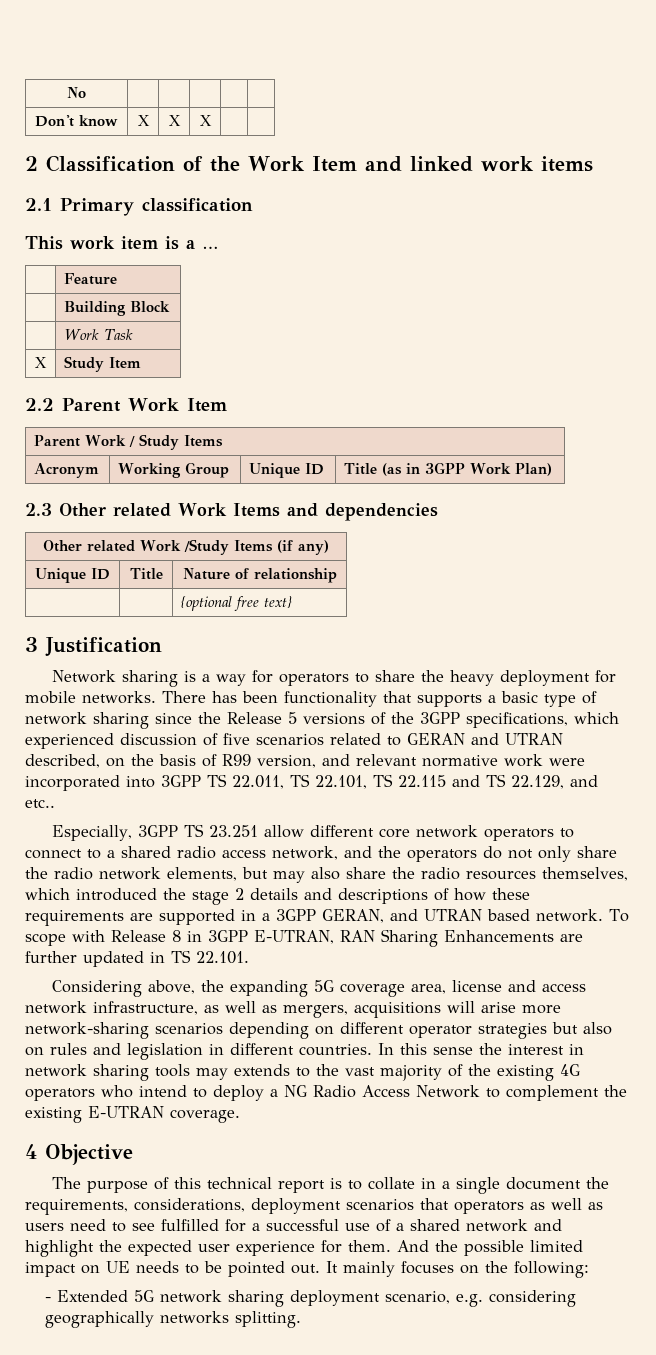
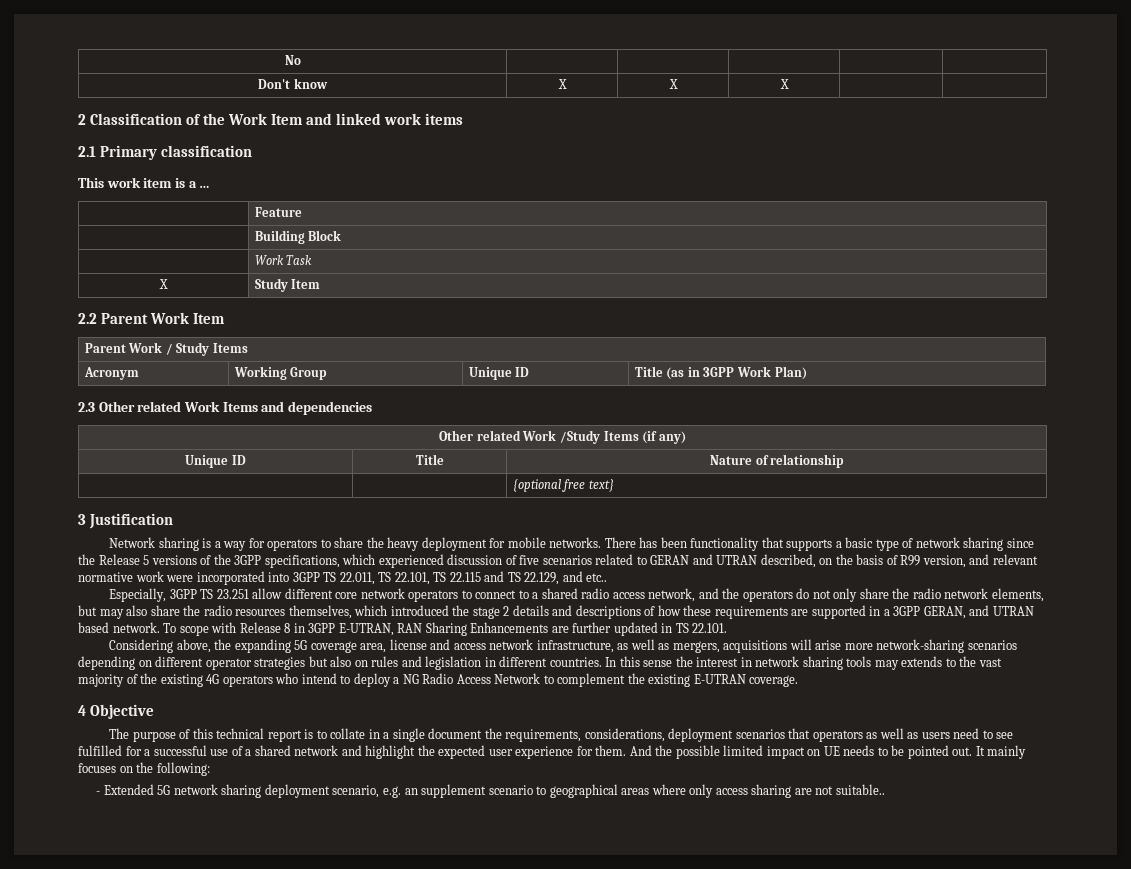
- - Extended 5G network sharing deployment scenario, e.g. considering geographically networks splitting.
+ - Extended 5G network sharing deployment scenario, e.g. an supplement scenario to geographical areas where only access sharing are not suitable..

